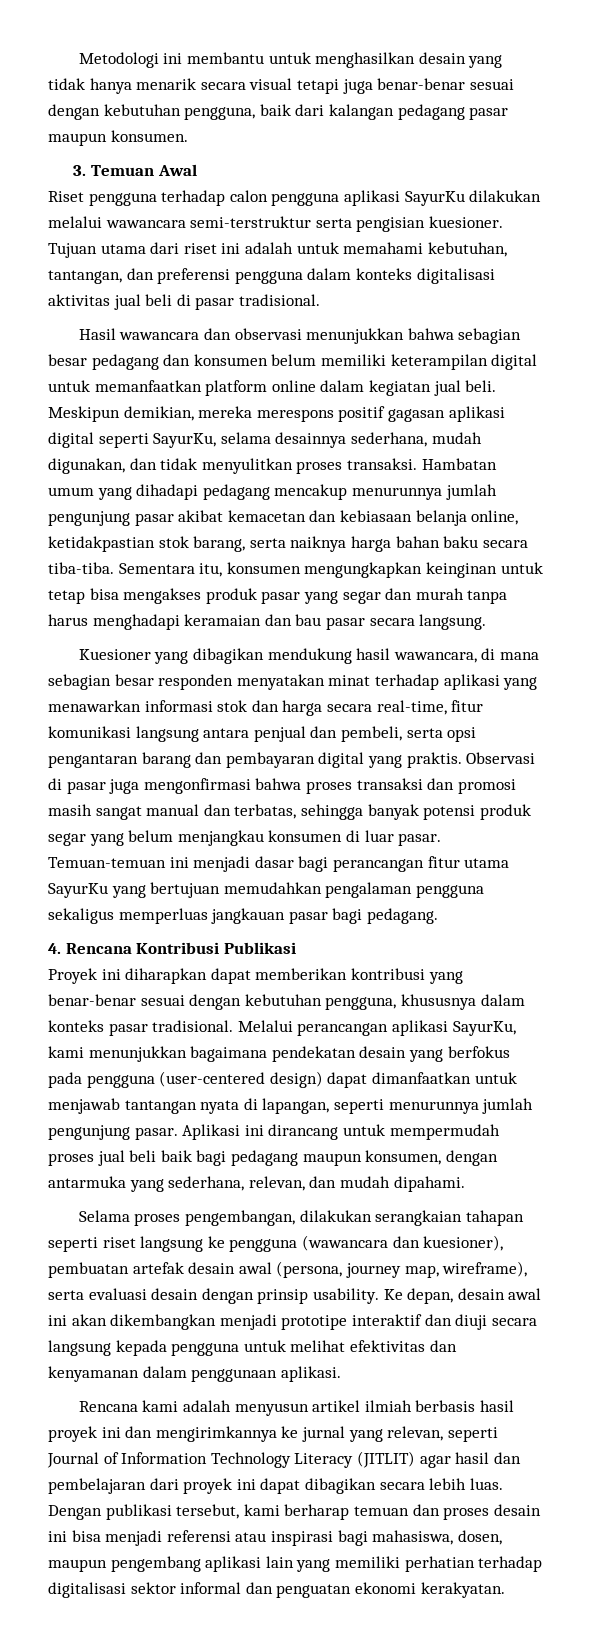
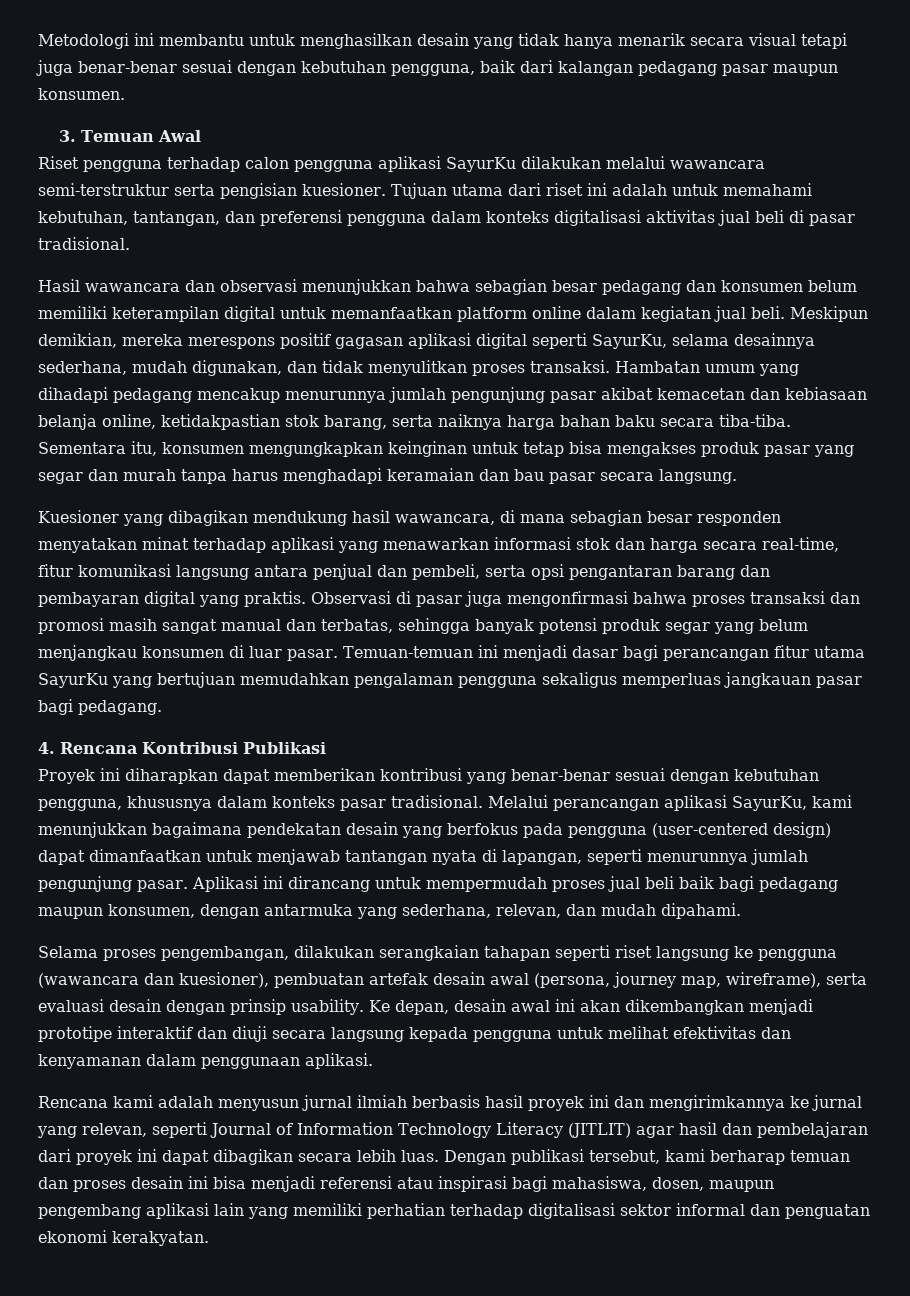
- Rencana kami adalah menyusun artikel ilmiah berbasis hasil proyek ini dan mengirimkannya ke jurnal yang relevan, seperti Journal of Information Technology Literacy (JITLIT) agar hasil dan pembelajaran dari proyek ini dapat dibagikan secara lebih luas.
+ Rencana kami adalah menyusun jurnal ilmiah berbasis hasil proyek ini dan mengirimkannya ke jurnal yang relevan, seperti Journal of Information Technology Literacy (JITLIT) agar hasil dan pembelajaran dari proyek ini dapat dibagikan secara lebih luas.

